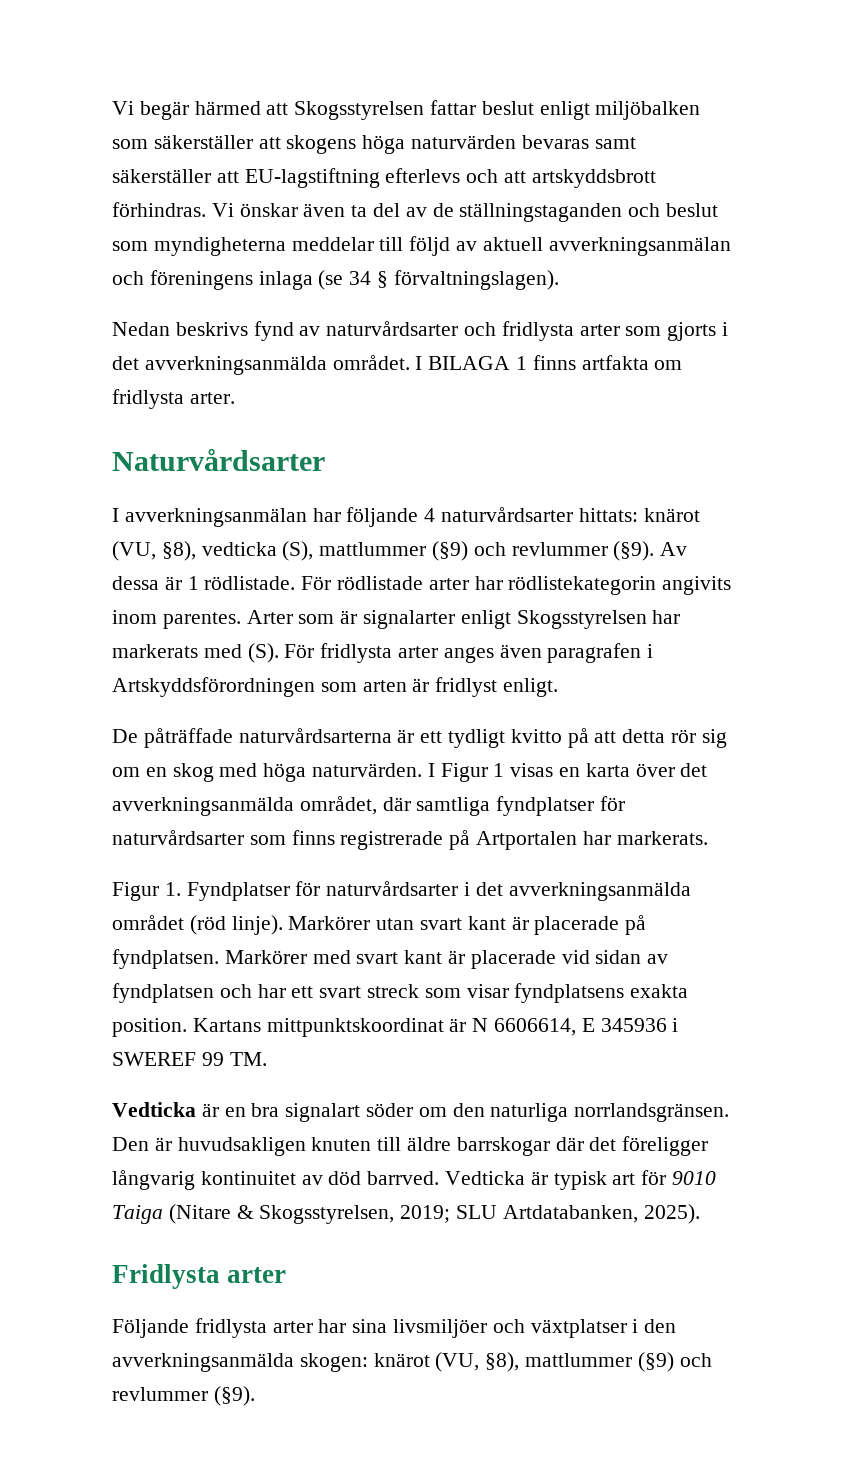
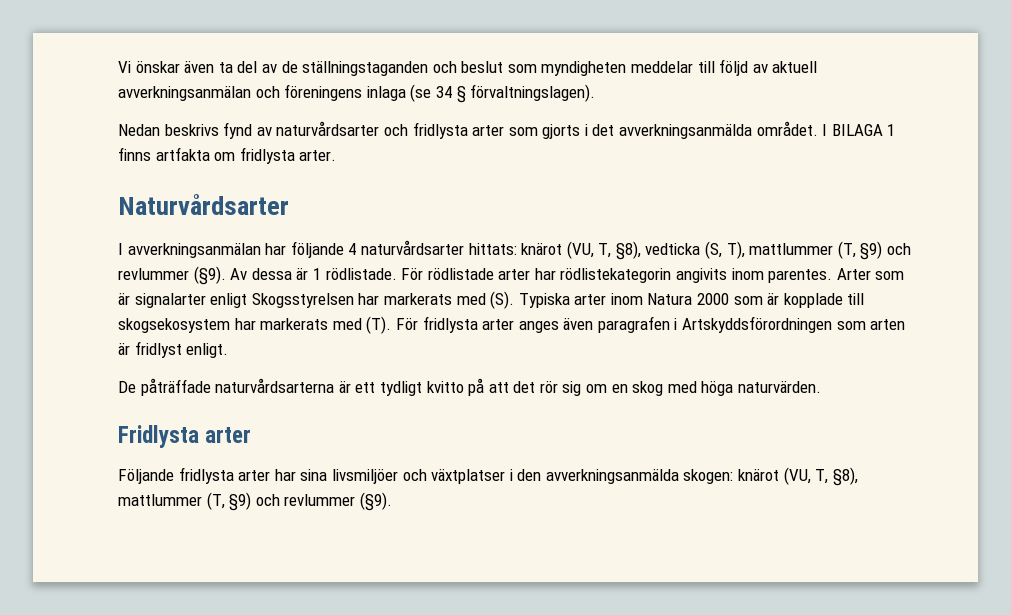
- Vi begär härmed att Skogsstyrelsen fattar beslut enligt miljöbalken som säkerställer att skogens höga naturvärden bevaras samt säkerställer att EU-lagstiftning efterlevs och att artskyddsbrott förhindras. Vi önskar även ta del av de ställningstaganden och beslut som myndigheterna meddelar till följd av aktuell avverkningsanmälan och föreningens inlaga (se 34 § förvaltningslagen).
+ Vi önskar även ta del av de ställningstaganden och beslut som myndigheten meddelar till följd av aktuell avverkningsanmälan och föreningens inlaga (se 34 § förvaltningslagen).
- I avverkningsanmälan har följande 4 naturvårdsarter hittats: knärot (VU, §8), vedticka (S), mattlummer (§9) och revlummer (§9).
+ I avverkningsanmälan har följande 4 naturvårdsarter hittats: knärot (VU, T, §8), vedticka (S, T), mattlummer (T, §9) och revlummer (§9).
- Arter som är signalarter enligt Skogsstyrelsen har markerats med (S). För fridlysta arter anges även paragrafen i Artskyddsförordningen som arten är fridlyst enligt.
+ Arter som är signalarter enligt Skogsstyrelsen har markerats med (S). Typiska arter inom Natura 2000 som är kopplade till skogsekosystem har markerats med (T). För fridlysta arter anges även paragrafen i Artskyddsförordningen som arten är fridlyst enligt.
- De påträffade naturvårdsarterna är ett tydligt kvitto på att detta rör sig om en skog med höga naturvärden. I Figur 1 visas en karta över det avverkningsanmälda området, där samtliga fyndplatser för naturvårdsarter som finns registrerade på Artportalen har markerats.
- Figur 1. Fyndplatser för naturvårdsarter i det avverkningsanmälda området (röd linje). Markörer utan svart kant är placerade på fyndplatsen. Markörer med svart kant är placerade vid sidan av fyndplatsen och har ett svart streck som visar fyndplatsens exakta position. Kartans mittpunktskoordinat är N 6606614, E 345936 i SWEREF 99 TM.
- Vedticka är en bra signalart söder om den naturliga norrlandsgränsen. Den är huvudsakligen knuten till äldre barrskogar där det föreligger långvarig kontinuitet av död barrved. Vedticka är typisk art för 9010 Taiga (Nitare & Skogsstyrelsen, 2019; SLU Artdatabanken, 2025).
+ De påträffade naturvårdsarterna är ett tydligt kvitto på att det rör sig om en skog med höga naturvärden.
- Följande fridlysta arter har sina livsmiljöer och växtplatser i den avverkningsanmälda skogen: knärot (VU, §8), mattlummer (§9) och revlummer (§9).
+ Följande fridlysta arter har sina livsmiljöer och växtplatser i den avverkningsanmälda skogen: knärot (VU, T, §8), mattlummer (T, §9) och revlummer (§9).

